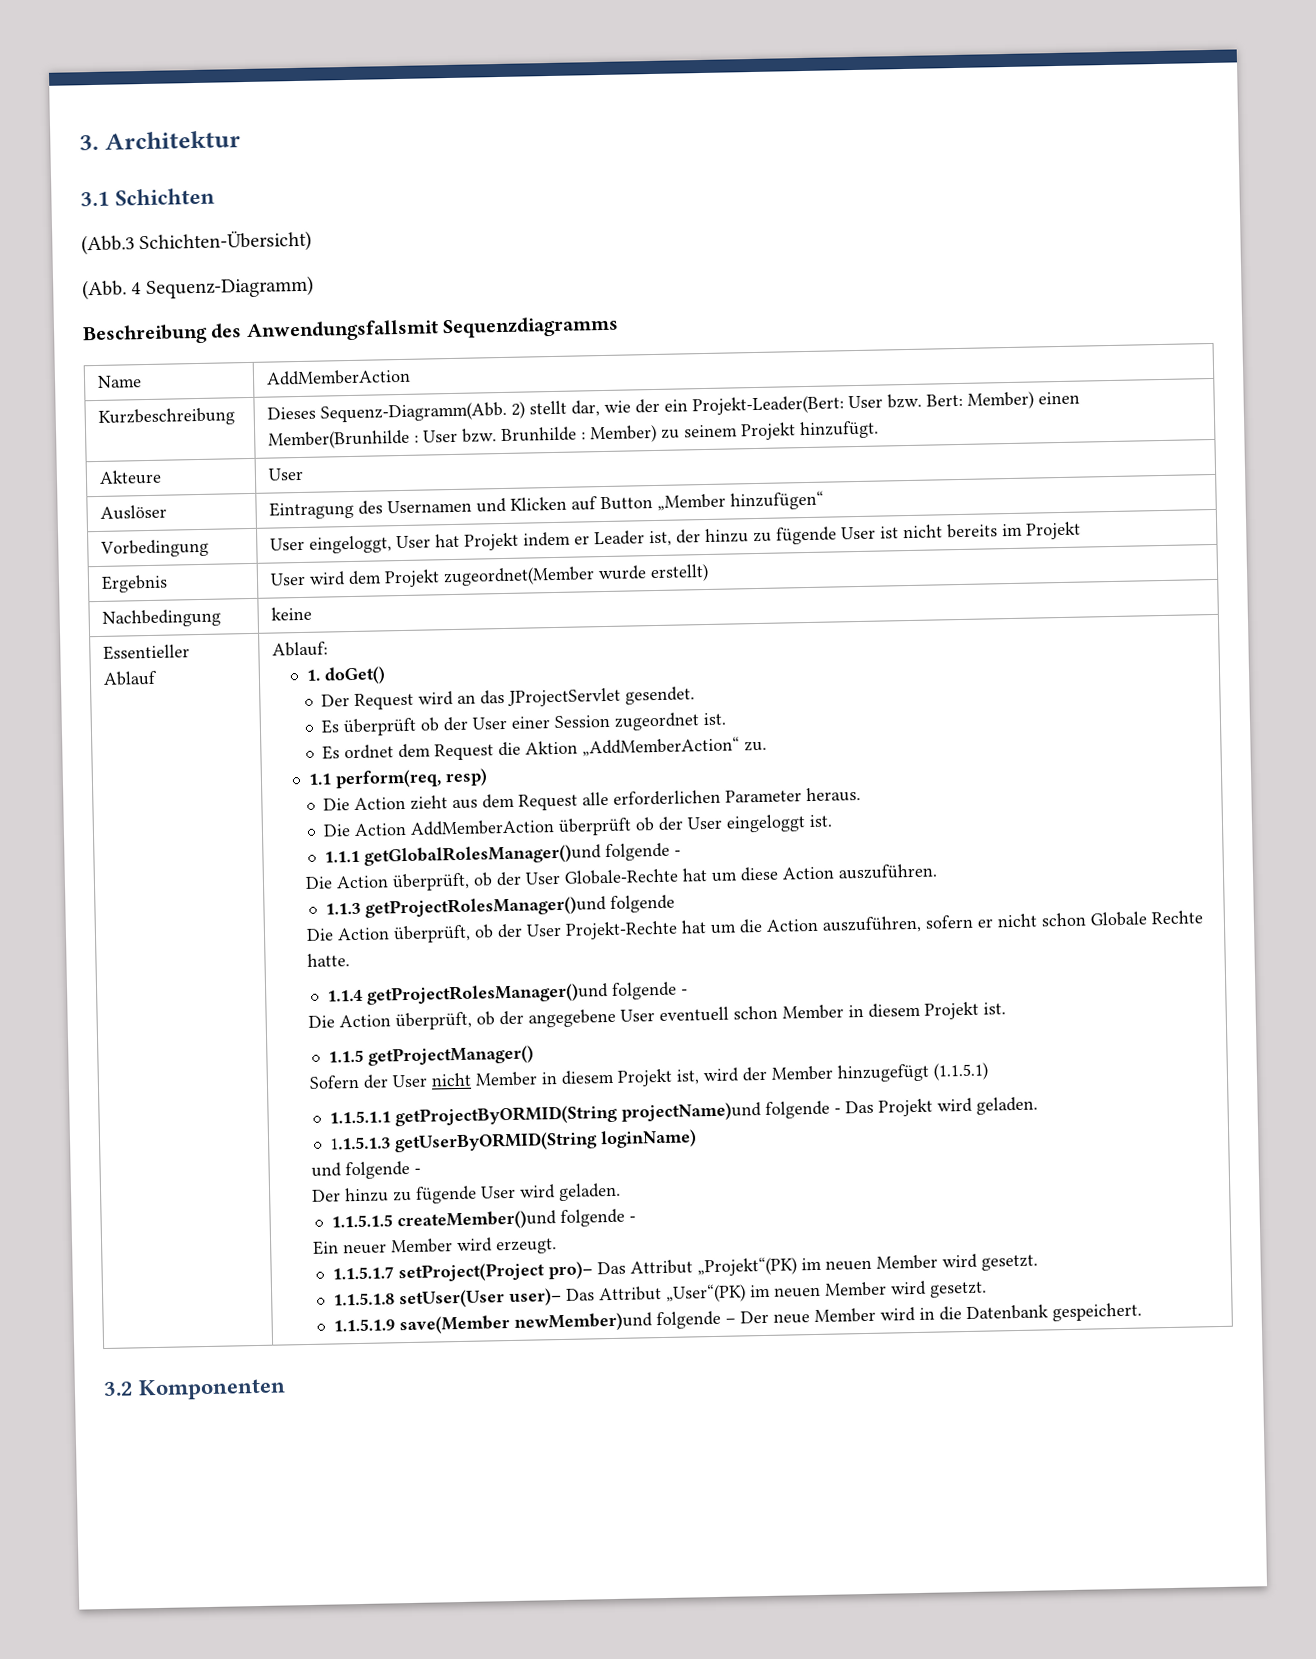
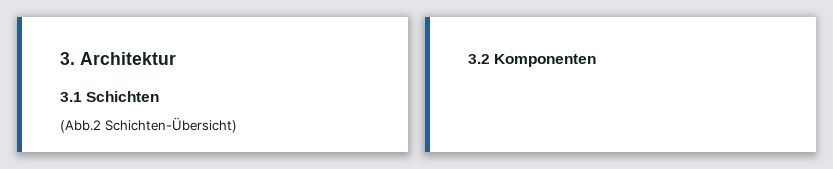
- (Abb.3 Schichten-Übersicht)
+ (Abb.2 Schichten-Übersicht)
- (Abb. 4 Sequenz-Diagramm)
- Beschreibung des Anwendungsfallsmit Sequenzdiagramms
- Name | AddMemberAction
- Kurzbeschreibung | Dieses Sequenz-Diagramm(Abb. 2) stellt dar, wie der ein Projekt-Leader(Bert: User bzw. Bert: Member) einen Member(Brunhilde : User bzw. Brunhilde : Member) zu seinem Projekt hinzufügt.
- Akteure | User
- Auslöser | Eintragung des Usernamen und Klicken auf Button „Member hinzufügen“
- Vorbedingung | User eingeloggt, User hat Projekt indem er Leader ist, der hinzu zu fügende User ist nicht bereits im Projekt
- Ergebnis | User wird dem Projekt zugeordnet(Member wurde erstellt)
- Nachbedingung | keine
- Essentieller Ablauf | Ablauf:
- 1. doGet()
- Der Request wird an das JProjectServlet gesendet.
- Es überprüft ob der User einer Session zugeordnet ist.
- Es ordnet dem Request die Aktion „AddMemberAction“ zu.
- 1.1 perform(req, resp)
- Die Action zieht aus dem Request alle erforderlichen Parameter heraus.
- Die Action AddMemberAction überprüft ob der User eingeloggt ist.
- 1.1.1 getGlobalRolesManager()und folgende -
- Die Action überprüft, ob der User Globale-Rechte hat um diese Action auszuführen.
- 1.1.3 getProjectRolesManager()und folgende
- Die Action überprüft, ob der User Projekt-Rechte hat um die Action auszuführen, sofern er nicht schon Globale Rechte hatte.
- 1.1.4 getProjectRolesManager()und folgende -
- Die Action überprüft, ob der angegebene User eventuell schon Member in diesem Projekt ist.
- 1.1.5 getProjectManager()
- Sofern der User nicht Member in diesem Projekt ist, wird der Member hinzugefügt (1.1.5.1)
- 1.1.5.1.1 getProjectByORMID(String projectName)und folgende - Das Projekt wird geladen.
- 1.1.5.1.3 getUserByORMID(String loginName)
- und folgende -
- Der hinzu zu fügende User wird geladen.
- 1.1.5.1.5 createMember()und folgende -
- Ein neuer Member wird erzeugt.
- 1.1.5.1.7 setProject(Project pro)– Das Attribut „Projekt“(PK) im neuen Member wird gesetzt.
- 1.1.5.1.8 setUser(User user)– Das Attribut „User“(PK) im neuen Member wird gesetzt.
- 1.1.5.1.9 save(Member newMember)und folgende – Der neue Member wird in die Datenbank gespeichert.

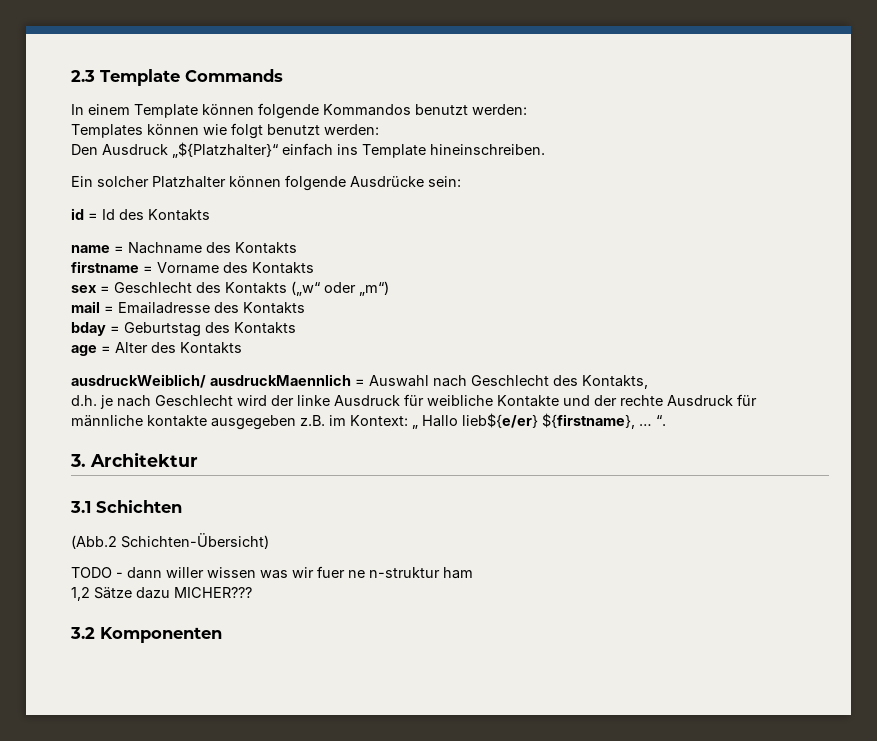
+ 2.3 Template Commands
+ In einem Template können folgende Kommandos benutzt werden:
+ Templates können wie folgt benutzt werden:
+ Den Ausdruck „${Platzhalter}“ einfach ins Template hineinschreiben.
+ Ein solcher Platzhalter können folgende Ausdrücke sein:
+ id = Id des Kontakts
+ name = Nachname des Kontakts
+ firstname = Vorname des Kontakts
+ sex = Geschlecht des Kontakts („w“ oder „m“)
+ mail = Emailadresse des Kontakts
+ bday = Geburtstag des Kontakts
+ age = Alter des Kontakts
+ ausdruckWeiblich/ ausdruckMaennlich = Auswahl nach Geschlecht des Kontakts,
+ d.h. je nach Geschlecht wird der linke Ausdruck für weibliche Kontakte und der rechte Ausdruck für männliche kontakte ausgegeben z.B. im Kontext: „ Hallo lieb${e/er} ${firstname}, … “.
+ TODO - dann willer wissen was wir fuer ne n-struktur ham
+ 1,2 Sätze dazu MICHER???

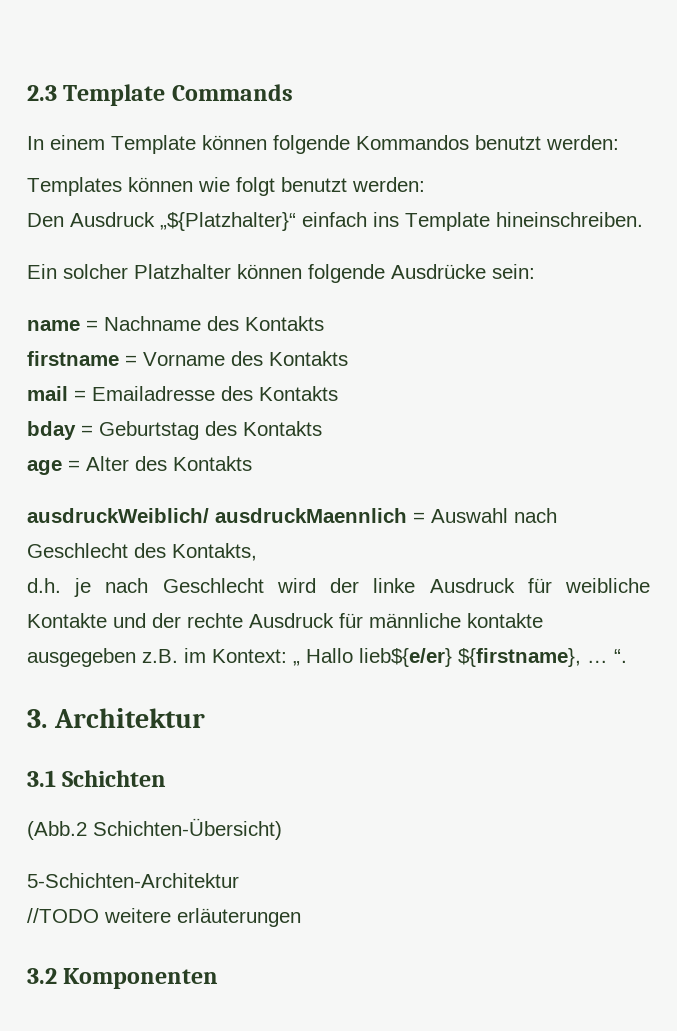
- id = Id des Kontakts
- sex = Geschlecht des Kontakts („w“ oder „m“)
- TODO - dann willer wissen was wir fuer ne n-struktur ham
- 1,2 Sätze dazu MICHER???
+ 5-Schichten-Architektur
+ //TODO weitere erläuterungen

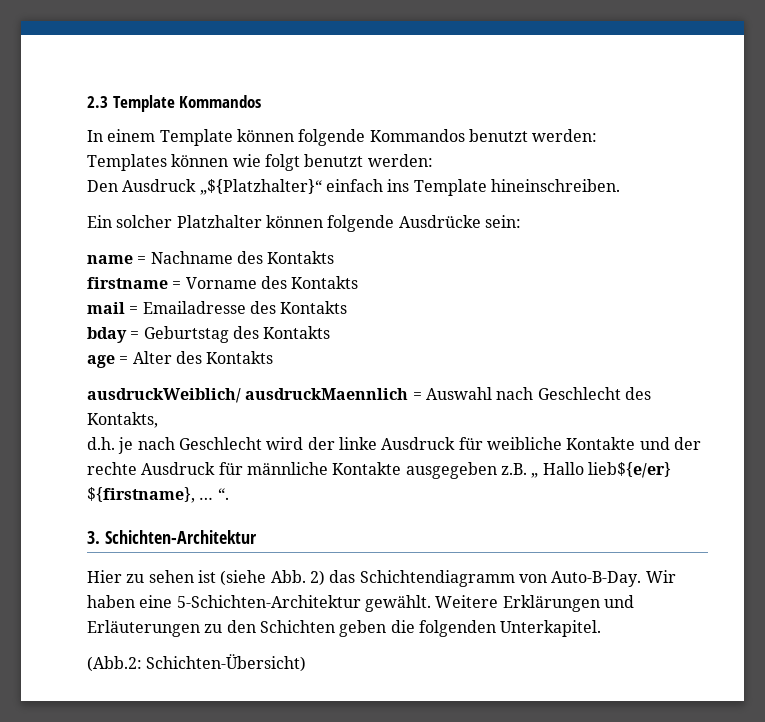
- 2.3 Template Commands
+ 2.3 Template Kommandos
- d.h. je nach Geschlecht wird der linke Ausdruck für weibliche Kontakte und der rechte Ausdruck für männliche kontakte ausgegeben z.B. im Kontext: „ Hallo lieb${e/er} ${firstname}, …
+ d.h. je nach Geschlecht wird der linke Ausdruck für weibliche Kontakte und der rechte Ausdruck für männliche Kontakte ausgegeben z.B. „ Hallo lieb${e/er} ${firstname}, …
- 3. Architektur
- 3.1 Schichten
- (Abb.2 Schichten-Übersicht)
- 5-Schichten-Architektur
- //TODO weitere erläuterungen
- 3.2 Komponenten
+ 3. Schichten-Architektur
+ Hier zu sehen ist (siehe Abb. 2) das Schichtendiagramm von Auto-B-Day. Wir haben eine 5-Schichten-Architektur gewählt. Weitere Erklärungen und Erläuterungen zu den Schichten geben die folgenden Unterkapitel.
+ (Abb.2: Schichten-Übersicht)

